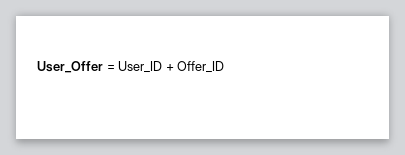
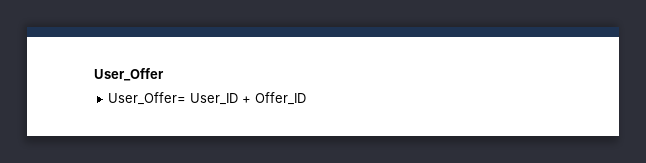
- User_Offer = User_ID + Offer_ID
+ User_Offer
+ User_Offer= User_ID + Offer_ID

